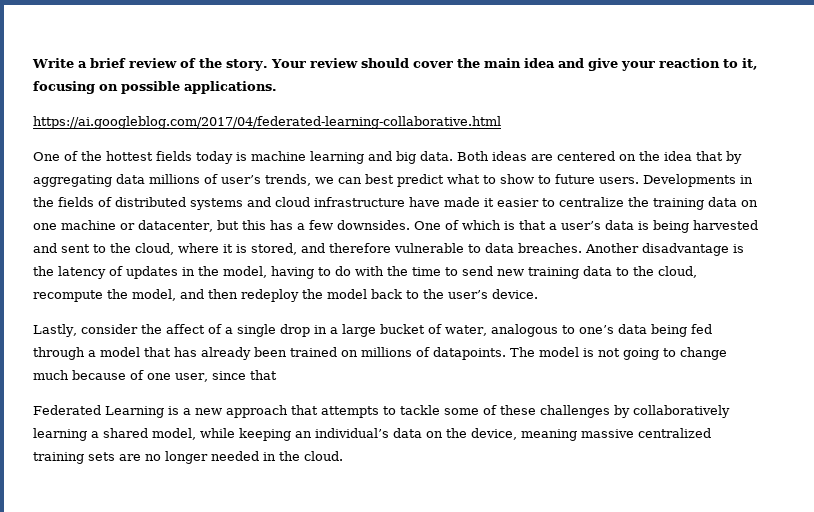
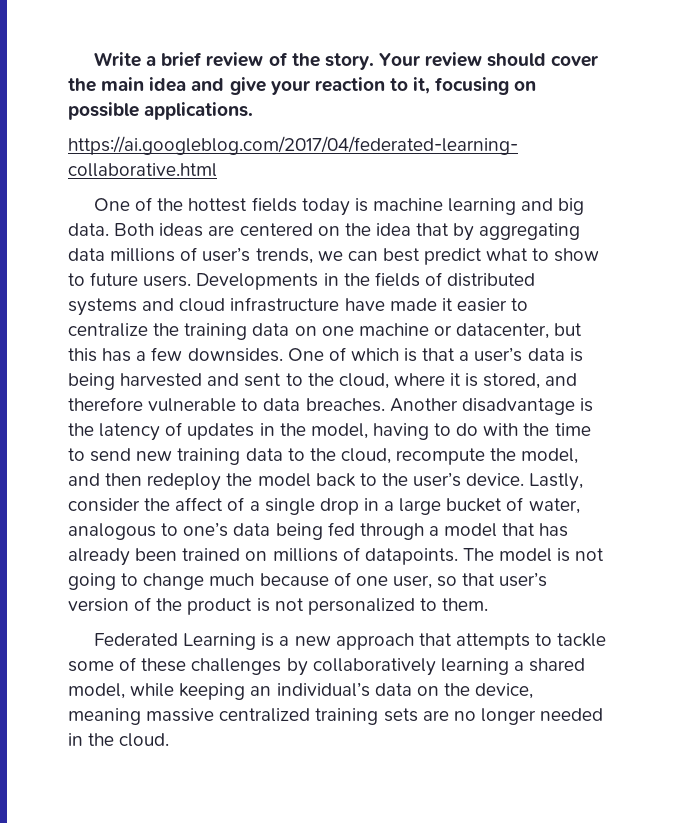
- Another disadvantage is the latency of updates in the model, having to do with the time to send new training data to the cloud, recompute the model, and then redeploy the model back to the user’s device.
- Lastly, consider the affect of a single drop in a large bucket of water, analogous to one’s data being fed through a model that has already been trained on millions of datapoints.
+ Another disadvantage is the latency of updates in the model, having to do with the time to send new training data to the cloud, recompute the model, and then redeploy the model back to the user’s device. Lastly, consider the affect of a single drop in a large bucket of water, analogous to one’s data being fed through a model that has already been trained on millions of datapoints.
- The model is not going to change much because of one user, since that
+ The model is not going to change much because of one user, so that user’s version of the product is not personalized to them.

